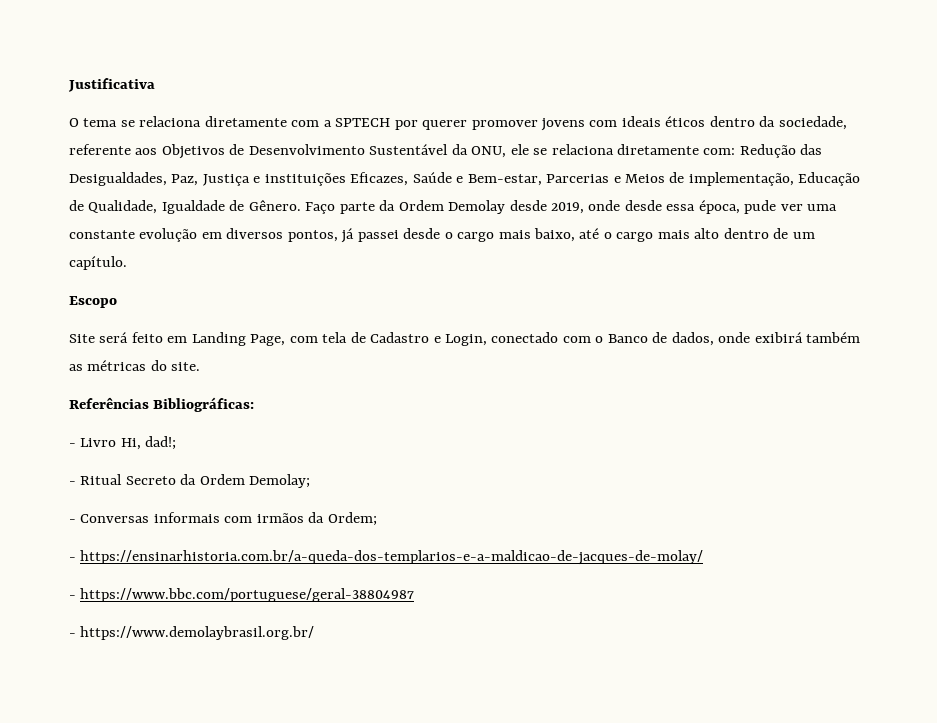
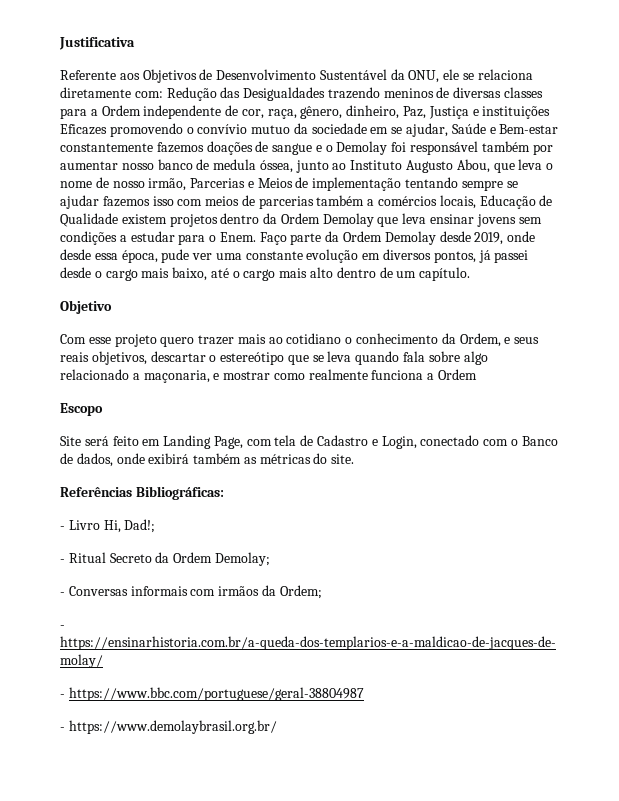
- O tema se relaciona diretamente com a SPTECH por querer promover jovens com ideais éticos dentro da sociedade, referente aos Objetivos de Desenvolvimento Sustentável da ONU, ele se relaciona diretamente com: Redução das Desigualdades, Paz, Justiça e instituições Eficazes, Saúde e Bem-estar, Parcerias e Meios de implementação, Educação de Qualidade, Igualdade de Gênero.
+ Referente aos Objetivos de Desenvolvimento Sustentável da ONU, ele se relaciona diretamente com: Redução das Desigualdades trazendo meninos de diversas classes para a Ordem independente de cor, raça, gênero, dinheiro, Paz, Justiça e instituições Eficazes promovendo o convívio mutuo da sociedade em se ajudar, Saúde e Bem-estar constantemente fazemos doações de sangue e o Demolay foi responsável também por aumentar nosso banco de medula óssea, junto ao Instituto Augusto Abou, que leva o nome de nosso irmão, Parcerias e Meios de implementação tentando sempre se ajudar fazemos isso com meios de parcerias também a comércios locais, Educação de Qualidade existem projetos dentro da Ordem Demolay que leva ensinar jovens sem condições a estudar para o Enem.
+ Objetivo
+ Com esse projeto quero trazer mais ao cotidiano o conhecimento da Ordem, e seus reais objetivos, descartar o estereótipo que se leva quando fala sobre algo relacionado a maçonaria, e mostrar como realmente funciona a Ordem
- - Livro Hi, dad!;
+ - Livro Hi, Dad!;

